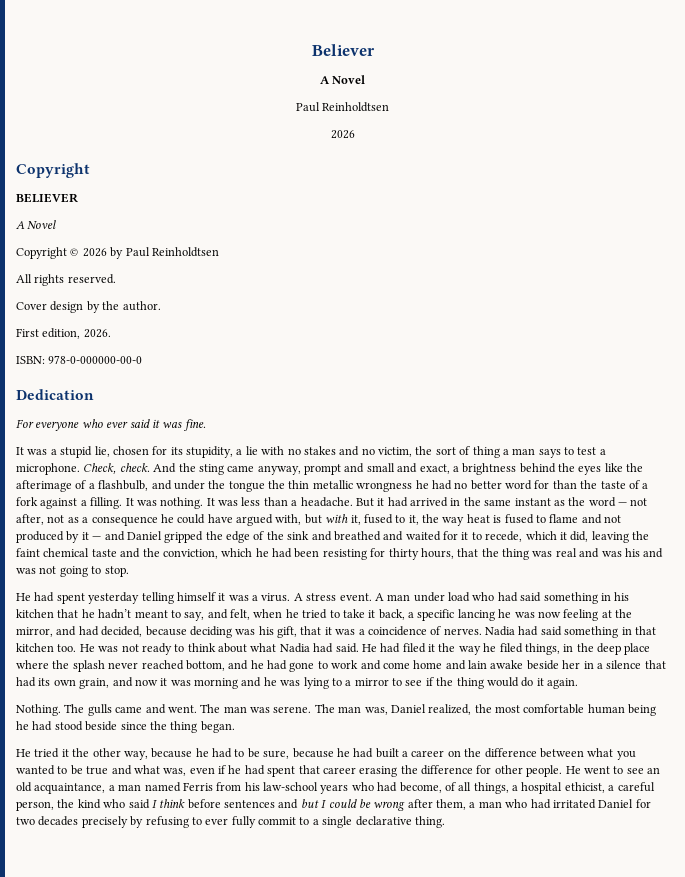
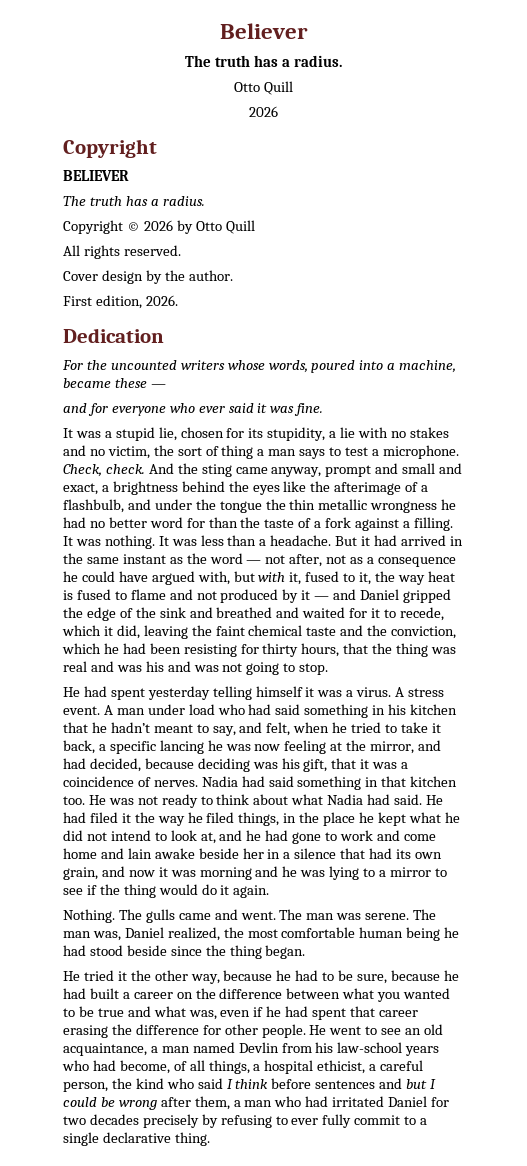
  Believer
- A Novel
- Paul Reinholdtsen
+ The truth has a radius.
+ Otto Quill
  2026
  Copyright
  BELIEVER
- A Novel
+ The truth has a radius.
- Copyright © 2026 by Paul Reinholdtsen
+ Copyright © 2026 by Otto Quill
- ISBN: 978-0-000000-00-0
- For everyone who ever said it was fine.
+ For the uncounted writers whose words, poured into a machine, became these —
+ and for everyone who ever said it was fine.
- He had filed it the way he filed things, in the deep place where the splash never reached bottom, and he had gone to work and come home and lain awake beside her in a silence that had its own grain, and now it was morning and he was lying to a mirror to see if the thing would do it again.
+ He had filed it the way he filed things, in the place he kept what he did not intend to look at, and he had gone to work and come home and lain awake beside her in a silence that had its own grain, and now it was morning and he was lying to a mirror to see if the thing would do it again.
- He went to see an old acquaintance, a man named Ferris from his law-school years who had become, of all things, a hospital ethicist, a careful person, the kind who said I think before sentences and but I could be wrong after them, a man who had irritated Daniel for two decades precisely by refusing to ever fully commit to a single declarative thing.
+ He went to see an old acquaintance, a man named Devlin from his law-school years who had become, of all things, a hospital ethicist, a careful person, the kind who said I think before sentences and but I could be wrong after them, a man who had irritated Daniel for two decades precisely by refusing to ever fully commit to a single declarative thing.

